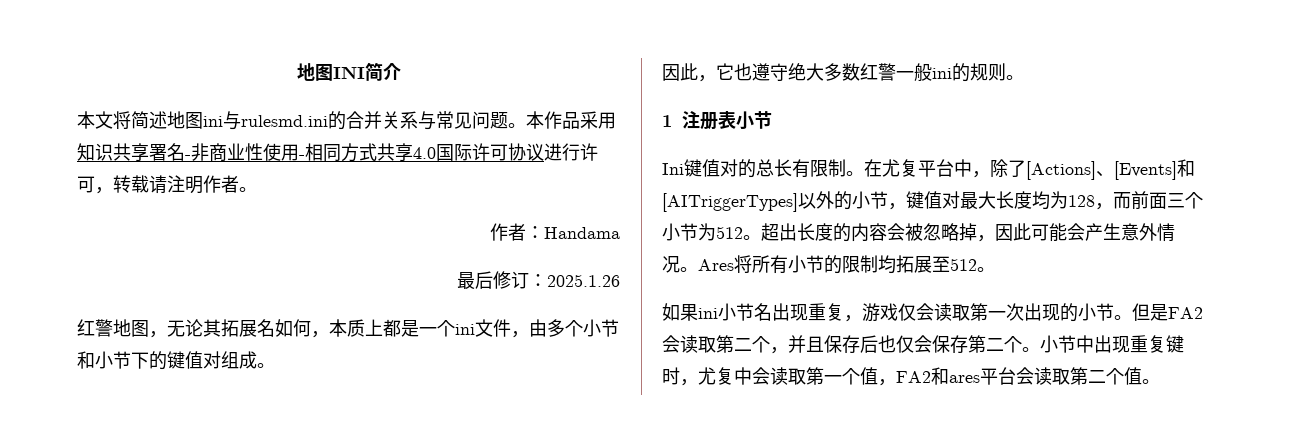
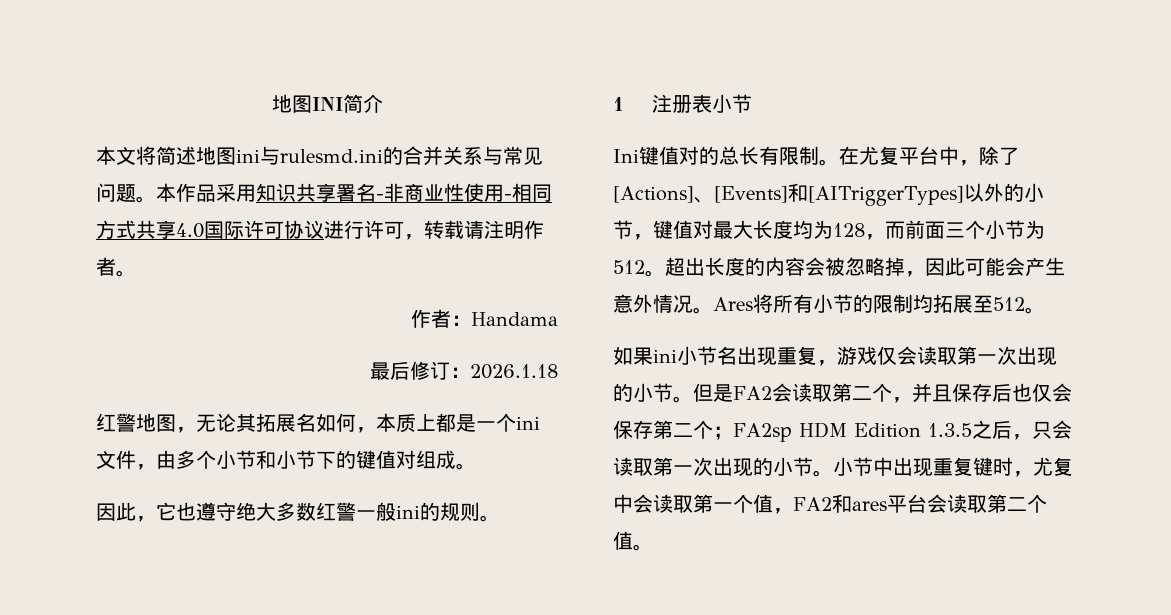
- 最后修订：2025.1.26
+ 最后修订：2026.1.18
- 但是FA2会读取第二个，并且保存后也仅会保存第二个。
+ 但是FA2会读取第二个，并且保存后也仅会保存第二个；FA2sp HDM Edition 1.3.5之后，只会读取第一次出现的小节。

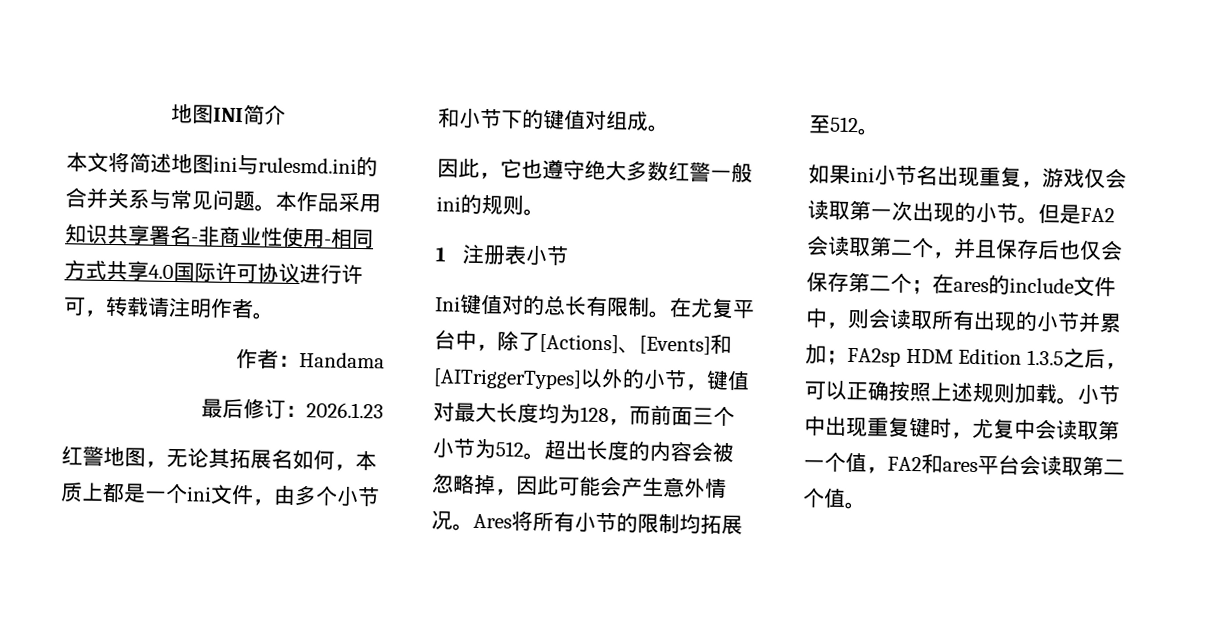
- 最后修订：2026.1.18
+ 最后修订：2026.1.23
- 但是FA2会读取第二个，并且保存后也仅会保存第二个；FA2sp HDM Edition 1.3.5之后，只会读取第一次出现的小节。
+ 但是FA2会读取第二个，并且保存后也仅会保存第二个；在ares的include文件中，则会读取所有出现的小节并累加；FA2sp HDM Edition 1.3.5之后，可以正确按照上述规则加载。

